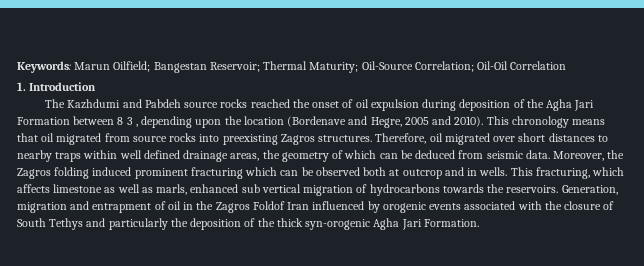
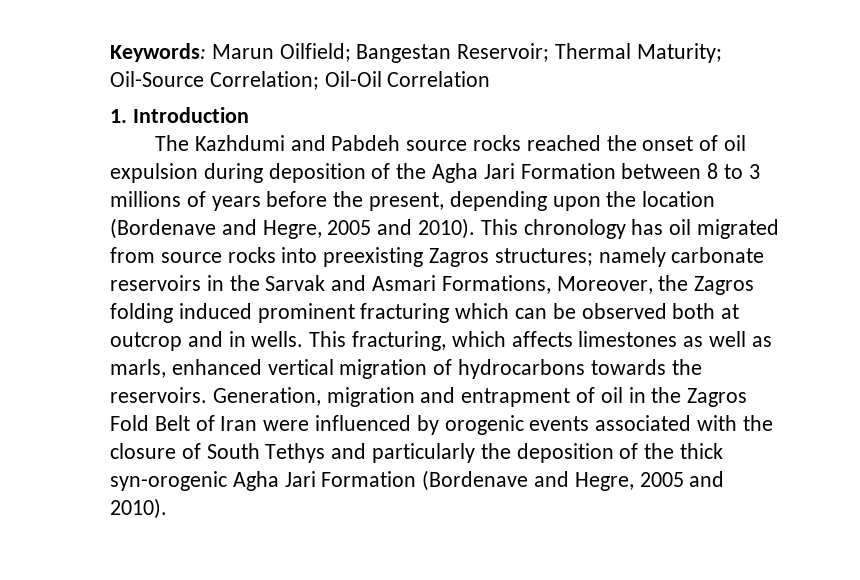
- The Kazhdumi and Pabdeh source rocks reached the onset of oil expulsion during deposition of the Agha Jari Formation between 8 3 , depending upon the location (Bordenave and Hegre, 2005 and 2010).
+ The Kazhdumi and Pabdeh source rocks reached the onset of oil expulsion during deposition of the Agha Jari Formation between 8 to 3 millions of years before the present, depending upon the location (Bordenave and Hegre, 2005 and 2010).
- This chronology means that oil migrated from source rocks into preexisting Zagros structures. Therefore, oil migrated over short distances to nearby traps within well defined drainage areas, the geometry of which can be deduced from seismic data. Moreover, the Zagros folding induced prominent fracturing which can be observed both at outcrop and in wells.
+ This chronology has oil migrated from source rocks into preexisting Zagros structures; namely carbonate reservoirs in the Sarvak and Asmari Formations, Moreover, the Zagros folding induced prominent fracturing which can be observed both at outcrop and in wells.
- This fracturing, which affects limestone as well as marls, enhanced sub vertical migration of hydrocarbons towards the reservoirs.
+ This fracturing, which affects limestones as well as marls, enhanced vertical migration of hydrocarbons towards the reservoirs.
- Generation, migration and entrapment of oil in the Zagros Foldof Iran influenced by orogenic events associated with the closure of South Tethys and particularly the deposition of the thick syn-orogenic Agha Jari Formation.
+ Generation, migration and entrapment of oil in the Zagros Fold Belt of Iran were influenced by orogenic events associated with the closure of South Tethys and particularly the deposition of the thick syn-orogenic Agha Jari Formation (Bordenave and Hegre, 2005 and 2010).

